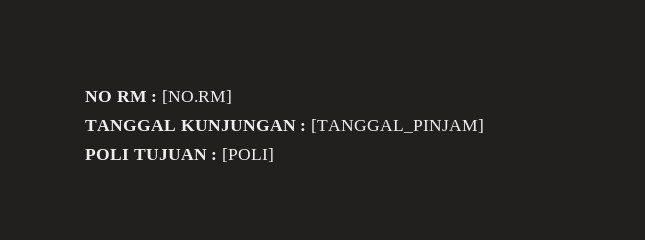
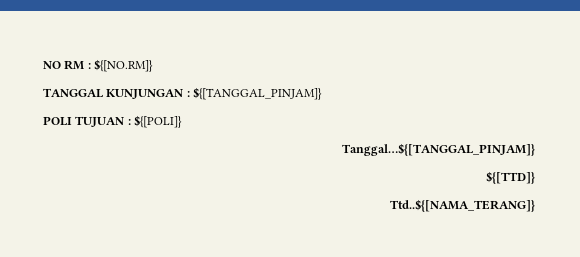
- NO RM : [NO.RM]
+ NO RM : ${[NO.RM]}
- TANGGAL KUNJUNGAN : [TANGGAL_PINJAM]
+ TANGGAL KUNJUNGAN : ${[TANGGAL_PINJAM]}
- POLI TUJUAN : [POLI]
+ POLI TUJUAN : ${[POLI]}
+ Tanggal…${[TANGGAL_PINJAM]}
+ ${[TTD]}
+ Ttd..${[NAMA_TERANG]}

